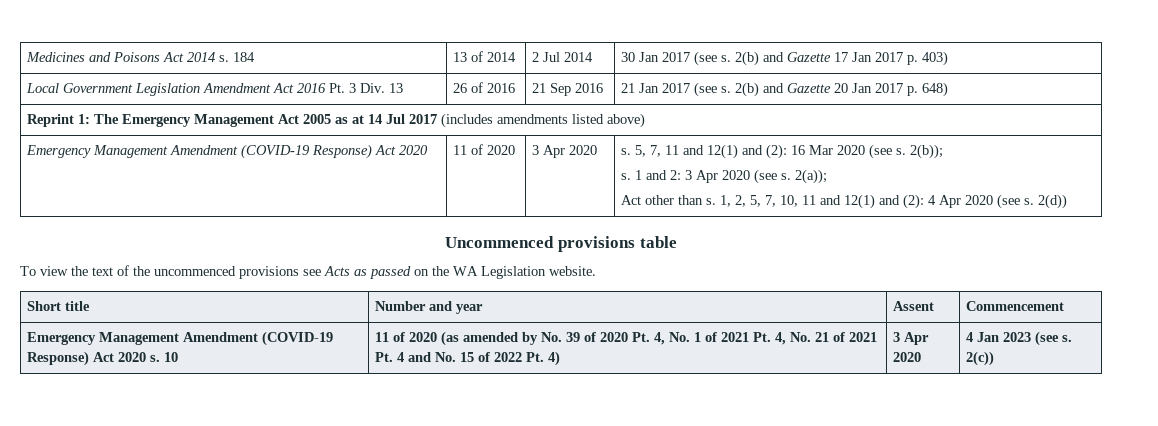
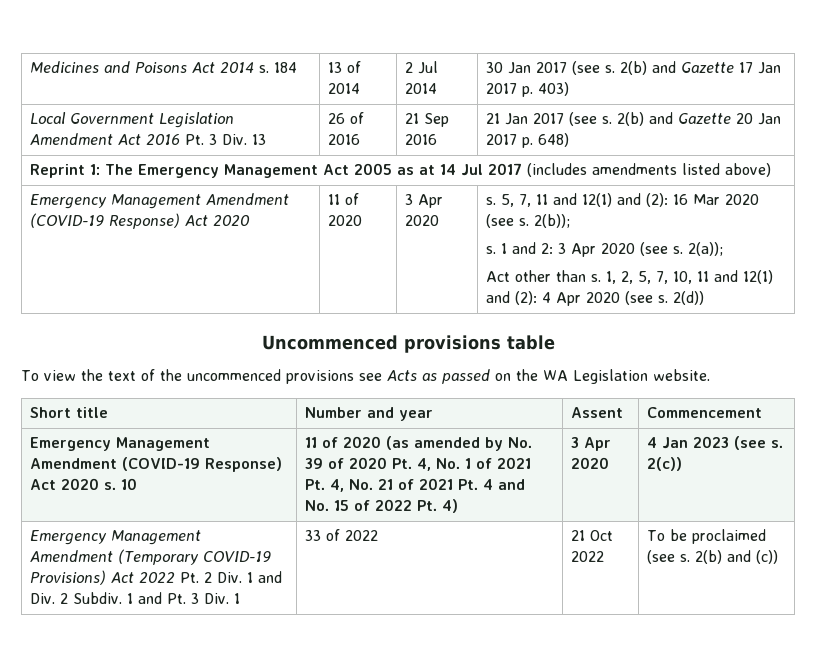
+ Emergency Management Amendment (Temporary COVID-19 Provisions) Act 2022 Pt. 2 Div. 1 and Div. 2 Subdiv. 1 and Pt. 3 Div. 1 | 33 of 2022 | 21 Oct 2022 | To be proclaimed (see s. 2(b) and (c))

